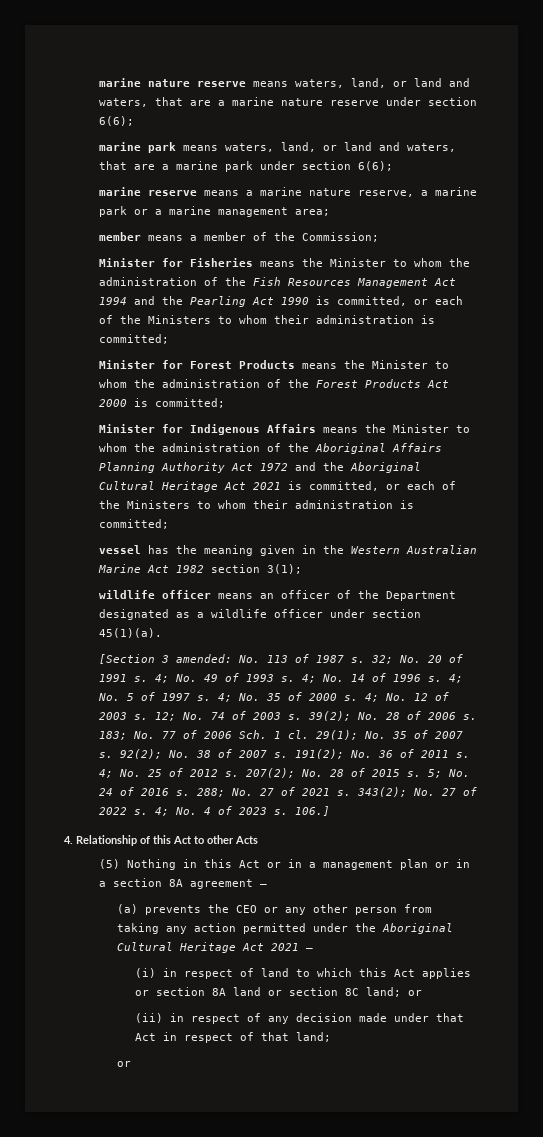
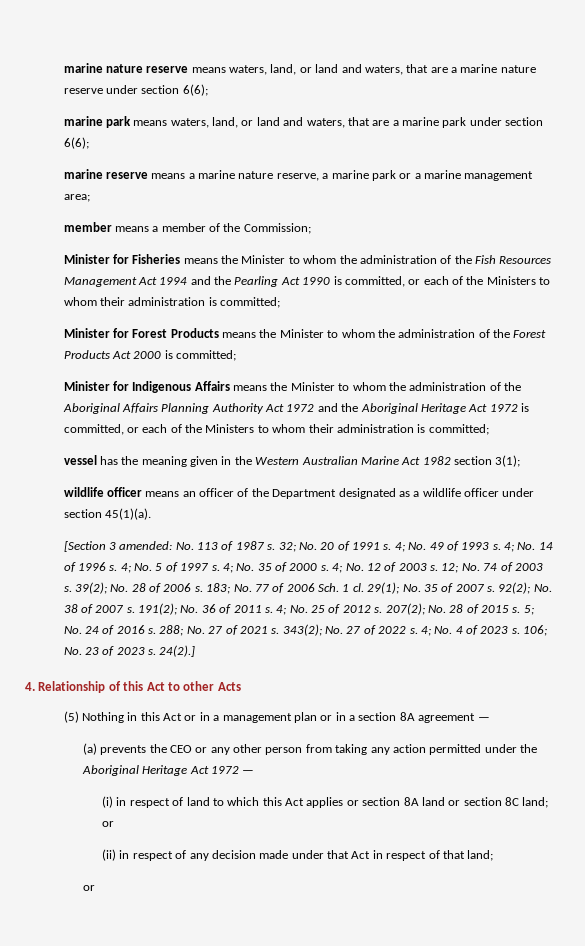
- Minister for Indigenous Affairs means the Minister to whom the administration of the Aboriginal Affairs Planning Authority Act 1972 and the Aboriginal Cultural Heritage Act 2021 is committed, or each of the Ministers to whom their administration is committed;
+ Minister for Indigenous Affairs means the Minister to whom the administration of the Aboriginal Affairs Planning Authority Act 1972 and the Aboriginal Heritage Act 1972 is committed, or each of the Ministers to whom their administration is committed;
- 106.]
+ 106; No. 23 of 2023 s. 24(2).]
- (a) prevents the CEO or any other person from taking any action permitted under the Aboriginal Cultural Heritage Act 2021 —
+ (a) prevents the CEO or any other person from taking any action permitted under the Aboriginal Heritage Act 1972 —

